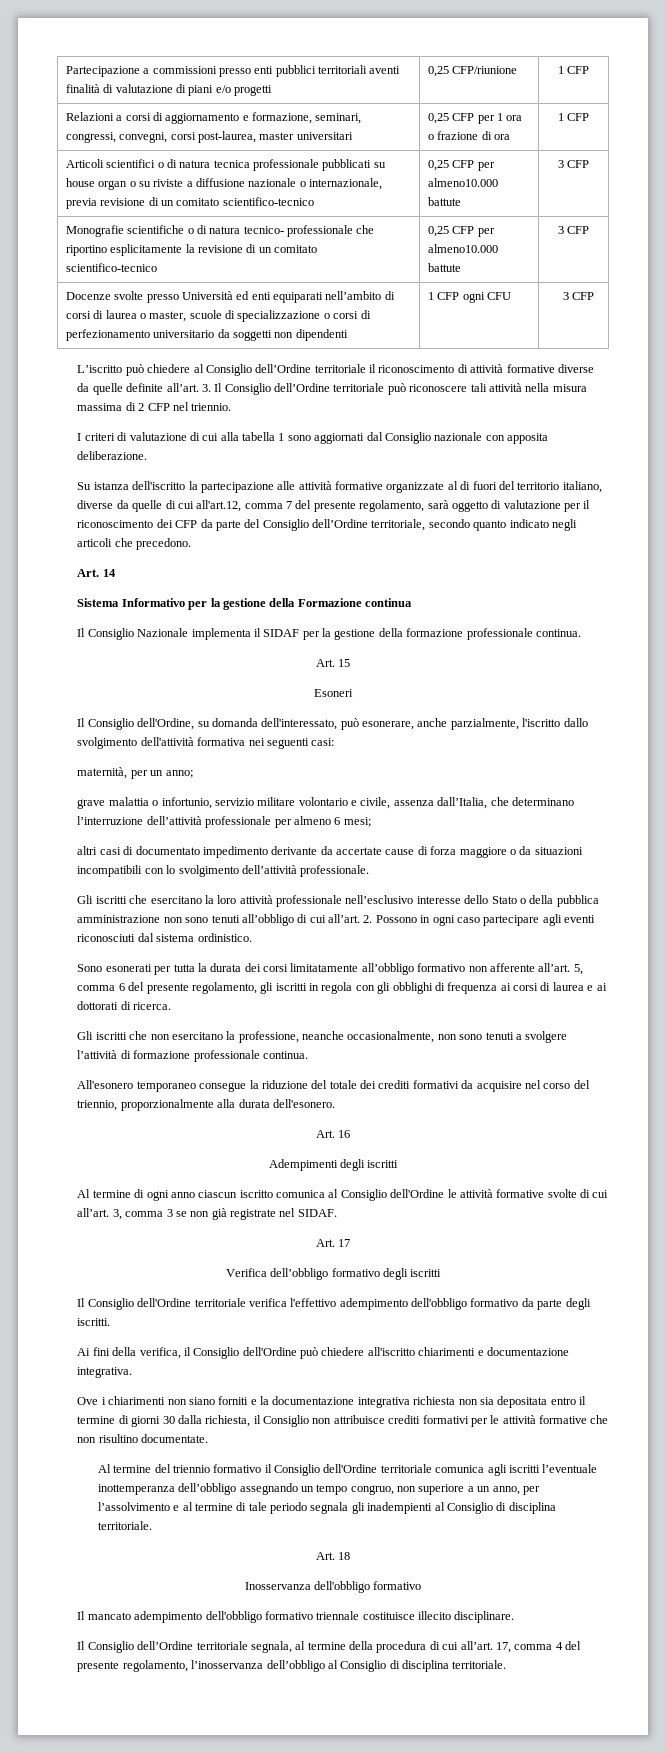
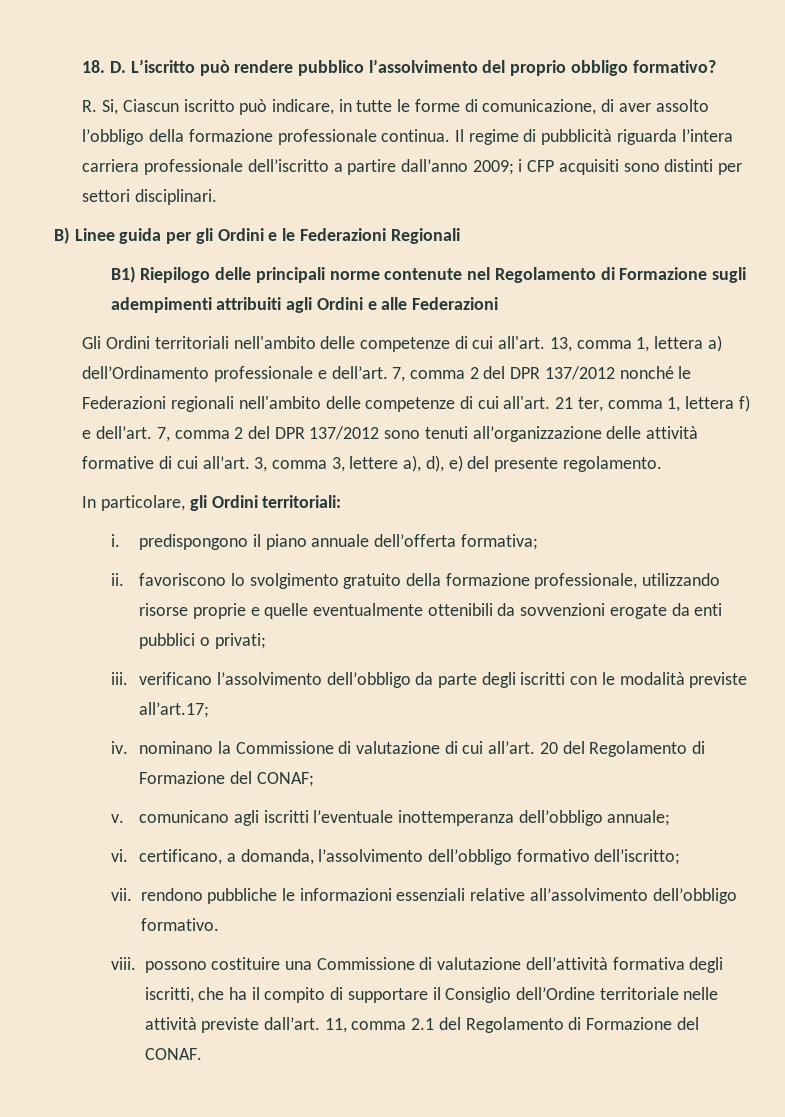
- Partecipazione a commissioni presso enti pubblici territoriali aventi finalità di valutazione di piani e/o progetti | 0,25 CFP/riunione | 1 CFP
- Relazioni a corsi di aggiornamento e formazione, seminari, congressi, convegni, corsi post-laurea, master universitari | 0,25 CFP per 1 ora o frazione di ora | 1 CFP
- Articoli scientifici o di natura tecnica professionale pubblicati su house organ o su riviste a diffusione nazionale o internazionale, previa revisione di un comitato scientifico-tecnico | 0,25 CFP per almeno10.000 battute | 3 CFP
- Monografie scientifiche o di natura tecnico- professionale che riportino esplicitamente la revisione di un comitato scientifico-tecnico | 0,25 CFP per almeno10.000 battute | 3 CFP
- Docenze svolte presso Università ed enti equiparati nell’ambito di corsi di laurea o master, scuole di specializzazione o corsi di perfezionamento universitario da soggetti non dipendenti | 1 CFP ogni CFU | 3 CFP
- L’iscritto può chiedere al Consiglio dell’Ordine territoriale il riconoscimento di attività formative diverse da quelle definite all’art. 3. Il Consiglio dell’Ordine territoriale può riconoscere tali attività nella misura massima di 2 CFP nel triennio.
- I criteri di valutazione di cui alla tabella 1 sono aggiornati dal Consiglio nazionale con apposita deliberazione.
- Su istanza dell'iscritto la partecipazione alle attività formative organizzate al di fuori del territorio italiano, diverse da quelle di cui all'art.12, comma 7 del presente regolamento, sarà oggetto di valutazione per il riconoscimento dei CFP da parte del Consiglio dell’Ordine territoriale, secondo quanto indicato negli articoli che precedono.
- Art. 14
- Sistema Informativo per la gestione della Formazione continua
- Il Consiglio Nazionale implementa il SIDAF per la gestione della formazione professionale continua.
- Art. 15
- Esoneri
- Il Consiglio dell'Ordine, su domanda dell'interessato, può esonerare, anche parzialmente, l'iscritto dallo svolgimento dell'attività formativa nei seguenti casi:
- maternità, per un anno;
- grave malattia o infortunio, servizio militare volontario e civile, assenza dall’Italia, che determinano l’interruzione dell’attività professionale per almeno 6 mesi;
- altri casi di documentato impedimento derivante da accertate cause di forza maggiore o da situazioni incompatibili con lo svolgimento dell’attività professionale.
- Gli iscritti che esercitano la loro attività professionale nell’esclusivo interesse dello Stato o della pubblica amministrazione non sono tenuti all’obbligo di cui all’art. 2. Possono in ogni caso partecipare agli eventi riconosciuti dal sistema ordinistico.
- Sono esonerati per tutta la durata dei corsi limitatamente all’obbligo formativo non afferente all’art. 5, comma 6 del presente regolamento, gli iscritti in regola con gli obblighi di frequenza ai corsi di laurea e ai dottorati di ricerca.
- Gli iscritti che non esercitano la professione, neanche occasionalmente, non sono tenuti a svolgere l’attività di formazione professionale continua.
- All'esonero temporaneo consegue la riduzione del totale dei crediti formativi da acquisire nel corso del triennio, proporzionalmente alla durata dell'esonero.
- Art. 16
- Adempimenti degli iscritti
- Al termine di ogni anno ciascun iscritto comunica al Consiglio dell'Ordine le attività formative svolte di cui all’art.
+ 18. D. L’iscritto può rendere pubblico l’assolvimento del proprio obbligo formativo?
+ R. Si, Ciascun iscritto può indicare, in tutte le forme di comunicazione, di aver assolto l’obbligo della formazione professionale continua. Il regime di pubblicità riguarda l’intera carriera professionale dell’iscritto a partire dall’anno 2009; i CFP acquisiti sono distinti per settori disciplinari.
+ B) Linee guida per gli Ordini e le Federazioni Regionali
+ B1) Riepilogo delle principali norme contenute nel Regolamento di Formazione sugli adempimenti attribuiti agli Ordini e alle Federazioni
+ Gli Ordini territoriali nell'ambito delle competenze di cui all'art. 13, comma 1, lettera a) dell’Ordinamento professionale e dell’art. 7, comma 2 del DPR 137/2012 nonché le Federazioni regionali nell'ambito delle competenze di cui all'art. 21 ter, comma 1, lettera f) e dell’art. 7, comma 2 del DPR 137/2012 sono tenuti all’organizzazione delle attività formative di cui all’art.
- 3, comma 3 se non già registrate nel SIDAF.
- Art. 17
- Verifica dell’obbligo formativo degli iscritti
- Il Consiglio dell'Ordine territoriale verifica l'effettivo adempimento dell'obbligo formativo da parte degli iscritti.
- Ai fini della verifica, il Consiglio dell'Ordine può chiedere all'iscritto chiarimenti e documentazione integrativa.
- Ove i chiarimenti non siano forniti e la documentazione integrativa richiesta non sia depositata entro il termine di giorni 30 dalla richiesta, il Consiglio non attribuisce crediti formativi per le attività formative che non risultino documentate.
- Al termine del triennio formativo il Consiglio dell'Ordine territoriale comunica agli iscritti l’eventuale inottemperanza dell’obbligo assegnando un tempo congruo, non superiore a un anno, per l’assolvimento e al termine di tale periodo segnala gli inadempienti al Consiglio di disciplina territoriale.
- Art. 18
- Inosservanza dell'obbligo formativo
- Il mancato adempimento dell'obbligo formativo triennale costituisce illecito disciplinare.
- Il Consiglio dell’Ordine territoriale segnala, al termine della procedura di cui all’art. 17, comma 4 del presente regolamento, l’inosservanza dell’obbligo al Consiglio di disciplina territoriale.
+ 3, comma 3, lettere a), d), e) del presente regolamento.
+ In particolare, gli Ordini territoriali:
+ i. predispongono il piano annuale dell’offerta formativa;
+ ii. favoriscono lo svolgimento gratuito della formazione professionale, utilizzando risorse proprie e quelle eventualmente ottenibili da sovvenzioni erogate da enti pubblici o privati;
+ iii. verificano l’assolvimento dell’obbligo da parte degli iscritti con le modalità previste all’art.17;
+ iv. nominano la Commissione di valutazione di cui all’art. 20 del Regolamento di Formazione del CONAF;
+ v. comunicano agli iscritti l’eventuale inottemperanza dell’obbligo annuale;
+ vi. certificano, a domanda, l’assolvimento dell’obbligo formativo dell’iscritto;
+ vii. rendono pubbliche le informazioni essenziali relative all’assolvimento dell’obbligo formativo.
+ viii. possono costituire una Commissione di valutazione dell’attività formativa degli iscritti, che ha il compito di supportare il Consiglio dell’Ordine territoriale nelle attività previste dall’art. 11, comma 2.1 del Regolamento di Formazione del CONAF.

